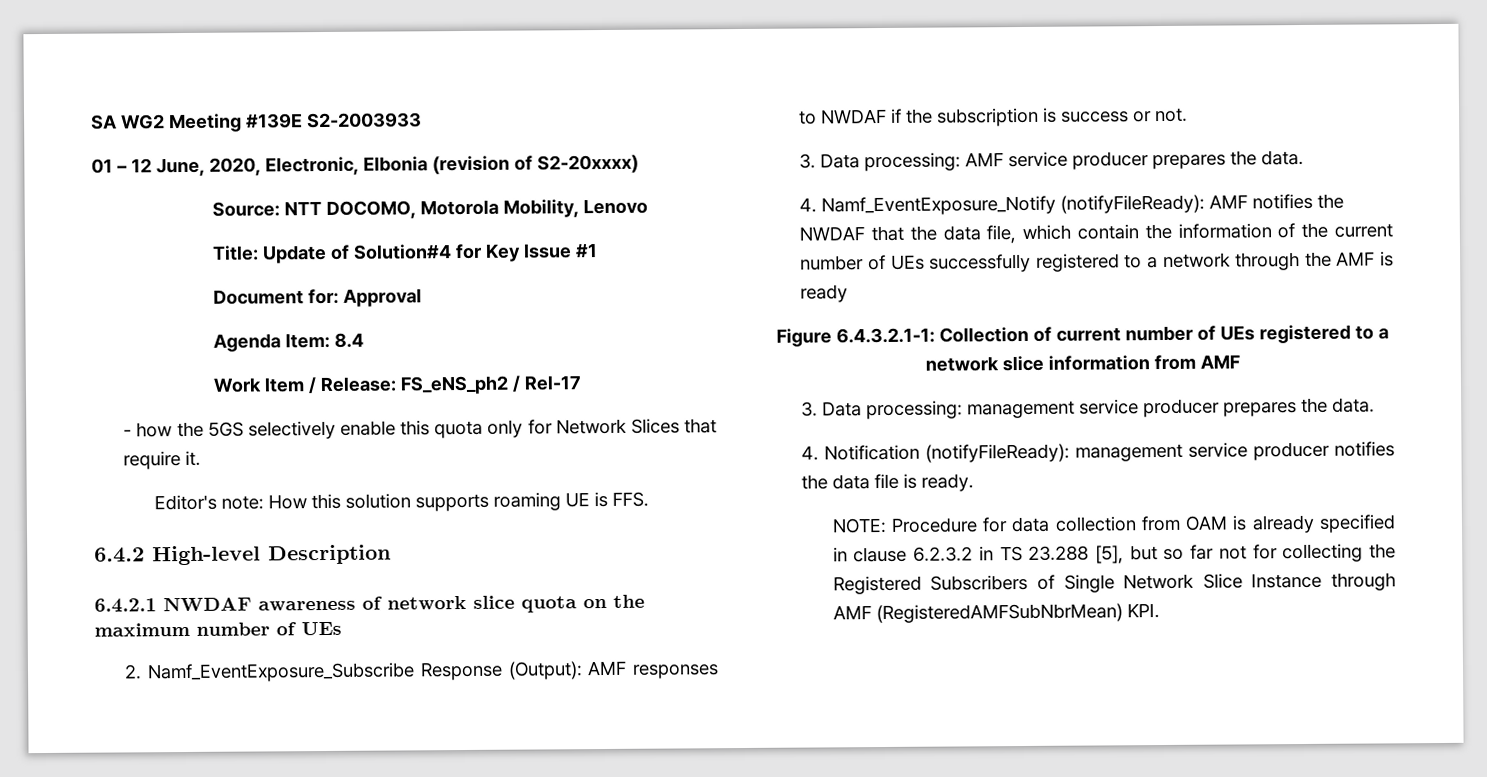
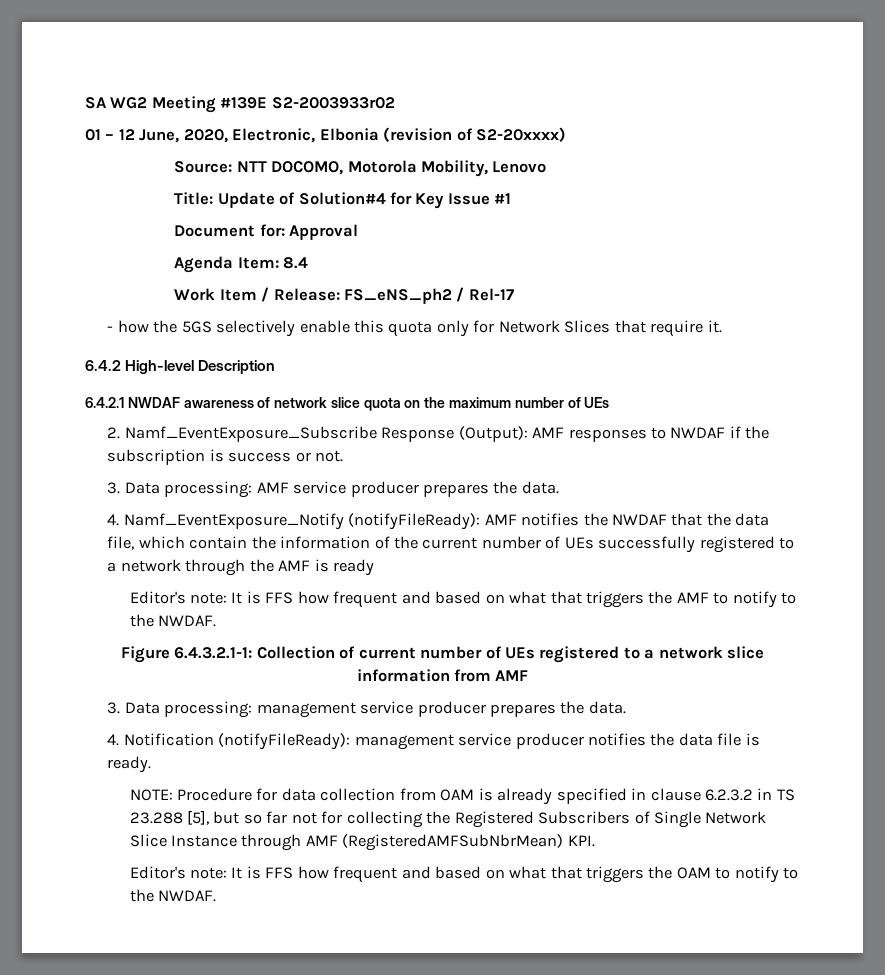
- SA WG2 Meeting #139E S2-2003933
+ SA WG2 Meeting #139E S2-2003933r02
- Editor's note: How this solution supports roaming UE is FFS.
+ Editor's note: It is FFS how frequent and based on what that triggers the AMF to notify to the NWDAF.
+ Editor's note: It is FFS how frequent and based on what that triggers the OAM to notify to the NWDAF.

